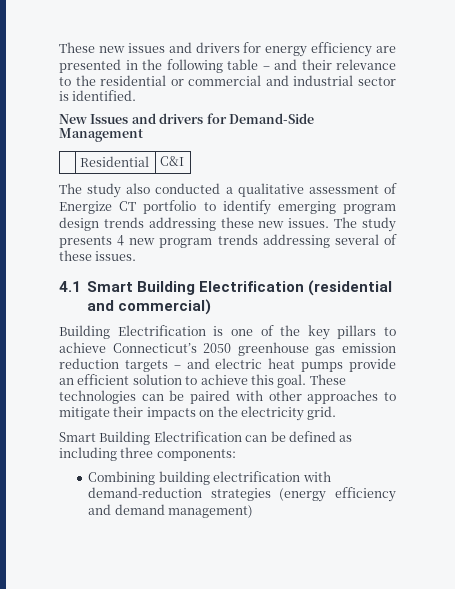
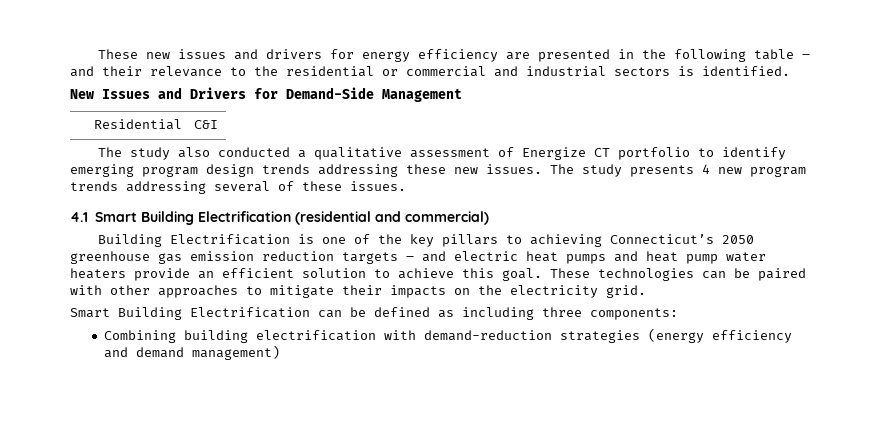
- These new issues and drivers for energy efficiency are presented in the following table – and their relevance to the residential or commercial and industrial sector is identified.
+ These new issues and drivers for energy efficiency are presented in the following table – and their relevance to the residential or commercial and industrial sectors is identified.
- New Issues and drivers for Demand-Side Management
+ New Issues and Drivers for Demand-Side Management
- Building Electrification is one of the key pillars to achieve Connecticut’s 2050 greenhouse gas emission reduction targets – and electric heat pumps provide an efficient solution to achieve this goal.
+ Building Electrification is one of the key pillars to achieving Connecticut’s 2050 greenhouse gas emission reduction targets – and electric heat pumps and heat pump water heaters provide an efficient solution to achieve this goal.

